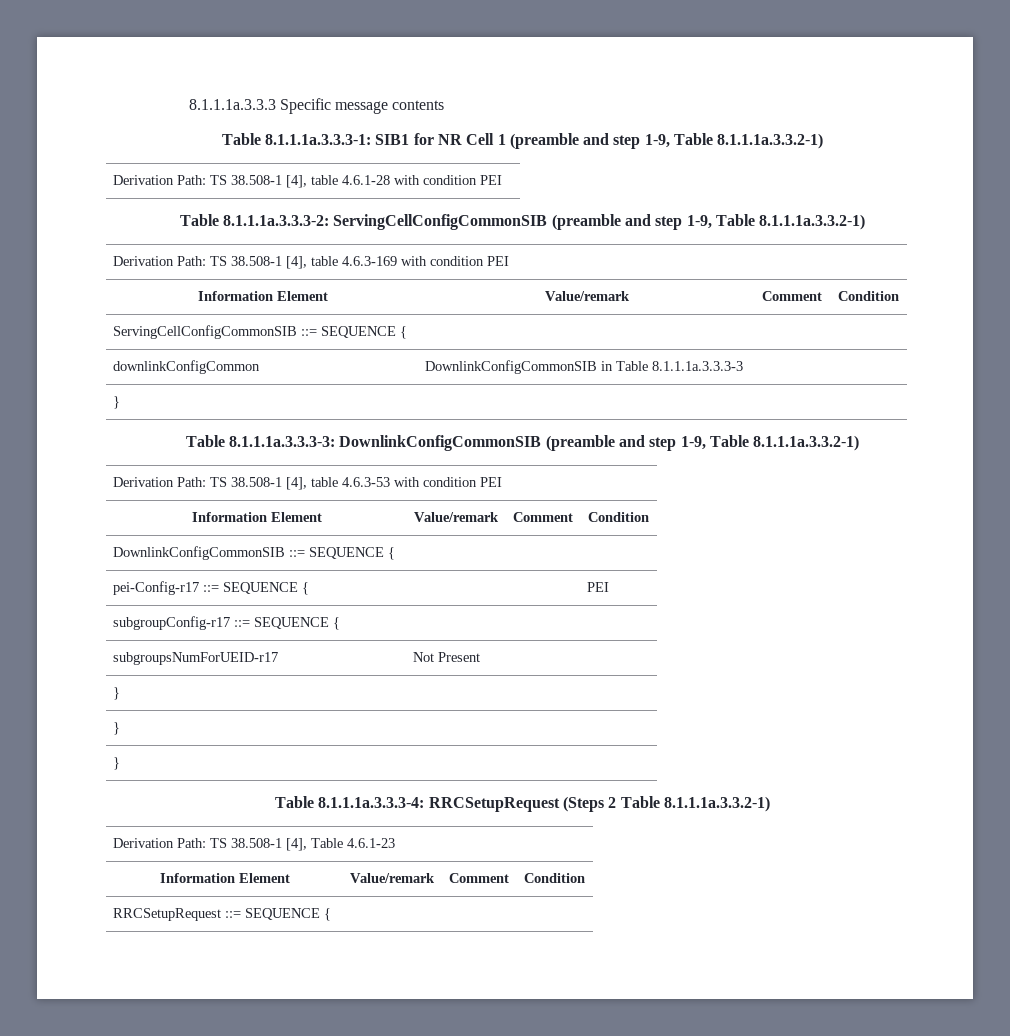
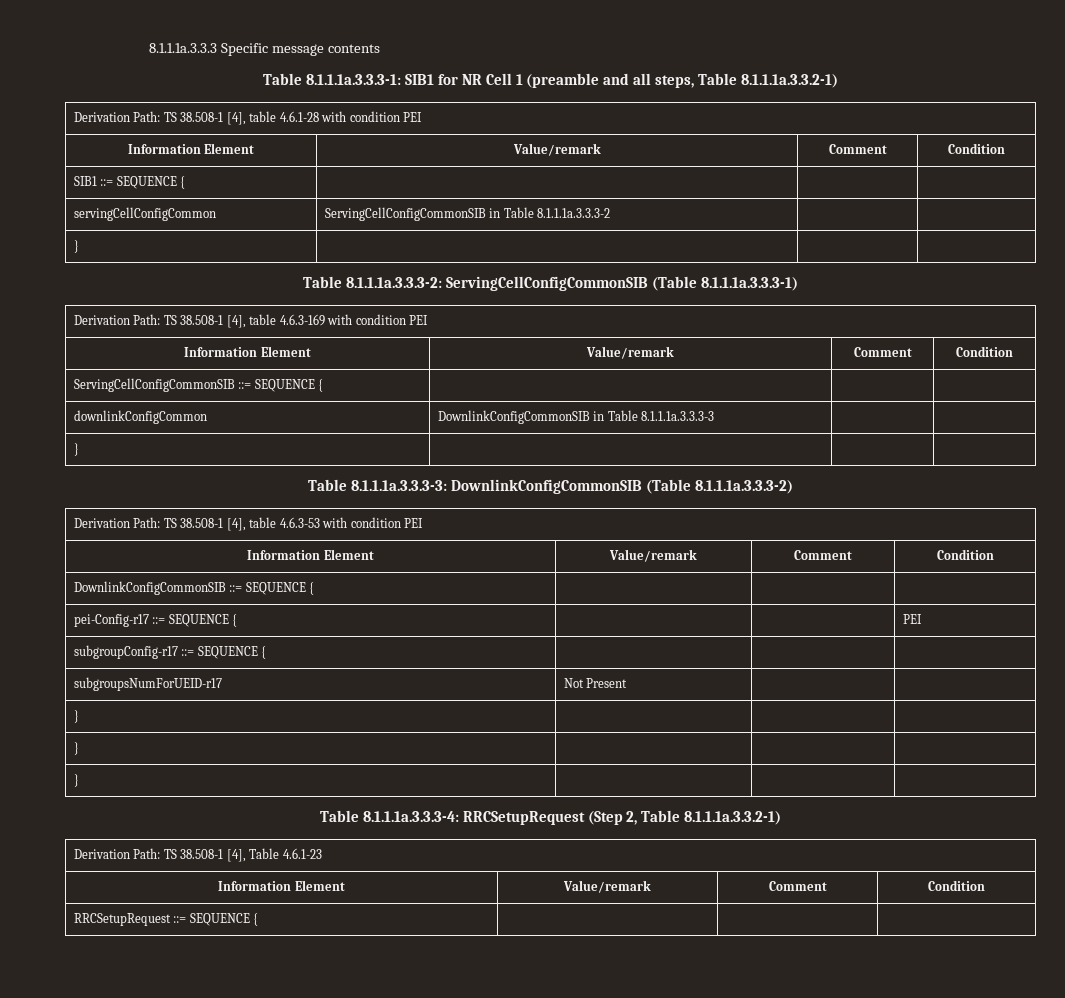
- Table 8.1.1.1a.3.3.3-1: SIB1 for NR Cell 1 (preamble and step 1-9, Table 8.1.1.1a.3.3.2-1)
+ Table 8.1.1.1a.3.3.3-1: SIB1 for NR Cell 1 (preamble and all steps, Table 8.1.1.1a.3.3.2-1)
  Derivation Path: TS 38.508-1 [4], table 4.6.1-28 with condition PEI
- Table 8.1.1.1a.3.3.3-2: ServingCellConfigCommonSIB (preamble and step 1-9, Table 8.1.1.1a.3.3.2-1)
+ Information Element | Value/remark | Comment | Condition
+ SIB1 ::= SEQUENCE { | | |
+ servingCellConfigCommon | ServingCellConfigCommonSIB in Table 8.1.1.1a.3.3.3-2 | |
+ } | | |
+ Table 8.1.1.1a.3.3.3-2: ServingCellConfigCommonSIB (Table 8.1.1.1a.3.3.3-1)
- Table 8.1.1.1a.3.3.3-3: DownlinkConfigCommonSIB (preamble and step 1-9, Table 8.1.1.1a.3.3.2-1)
+ Table 8.1.1.1a.3.3.3-3: DownlinkConfigCommonSIB (Table 8.1.1.1a.3.3.3-2)
- Table 8.1.1.1a.3.3.3-4: RRCSetupRequest (Steps 2 Table 8.1.1.1a.3.3.2-1)
+ Table 8.1.1.1a.3.3.3-4: RRCSetupRequest (Step 2, Table 8.1.1.1a.3.3.2-1)

